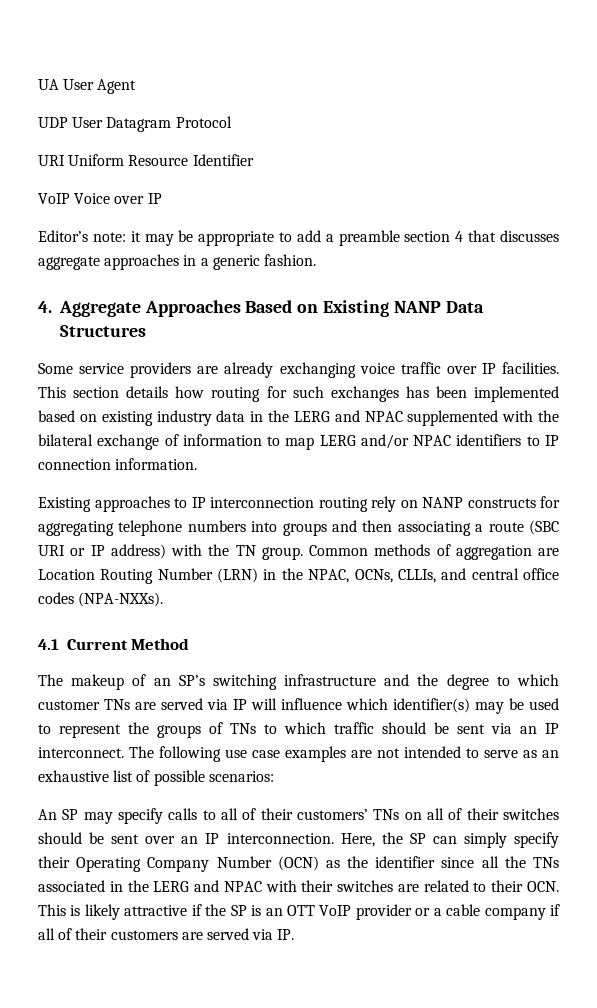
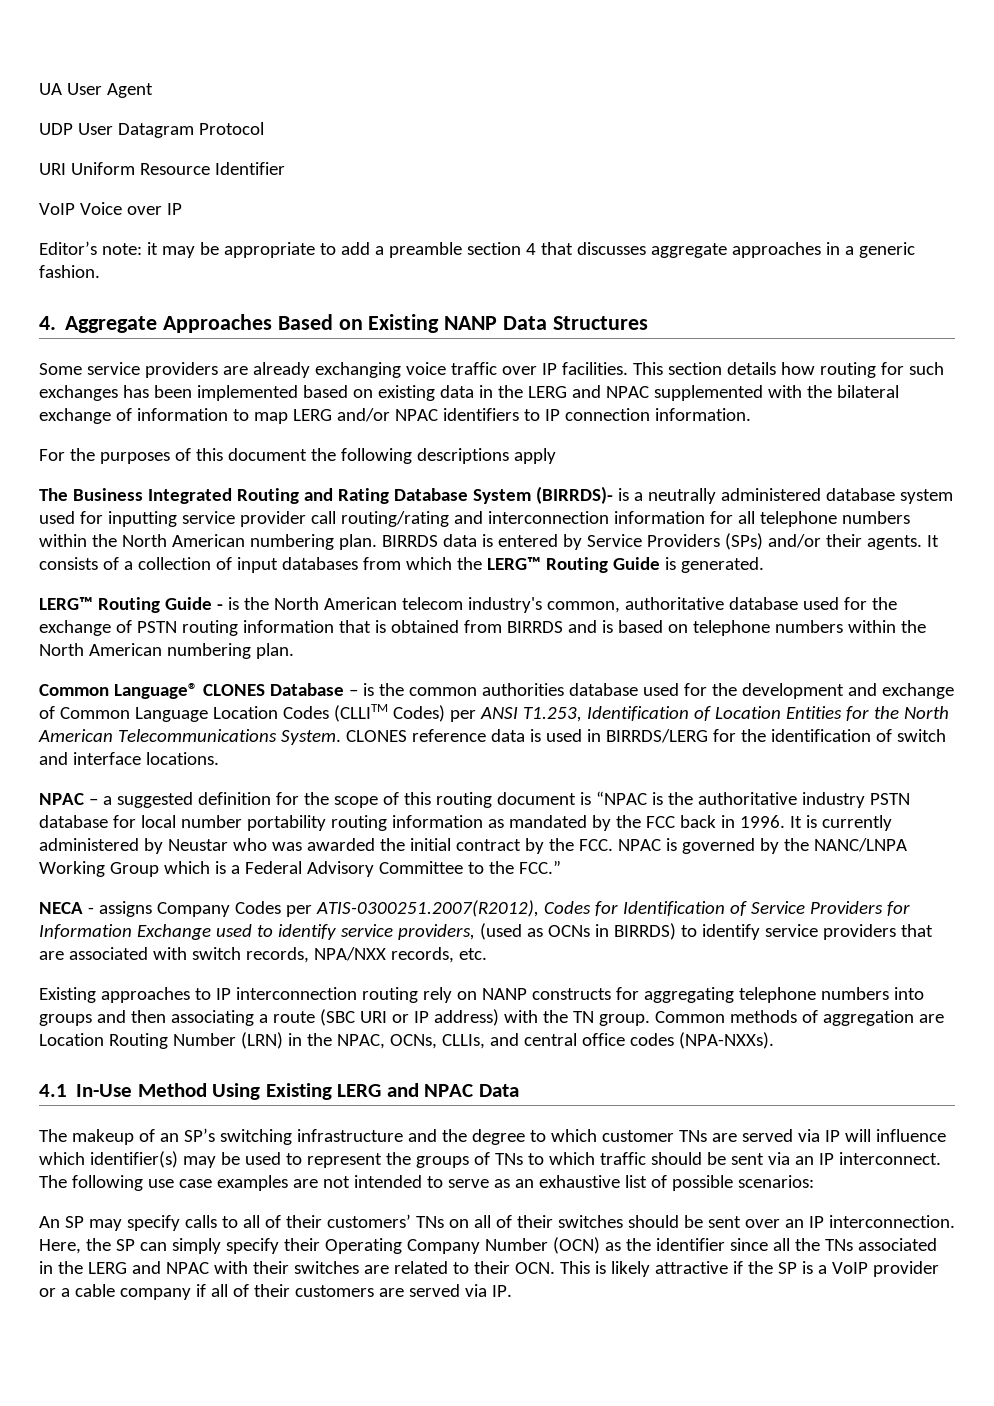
- This section details how routing for such exchanges has been implemented based on existing industry data in the LERG and NPAC supplemented with the bilateral exchange of information to map LERG and/or NPAC identifiers to IP connection information.
+ This section details how routing for such exchanges has been implemented based on existing data in the LERG and NPAC supplemented with the bilateral exchange of information to map LERG and/or NPAC identifiers to IP connection information.
+ For the purposes of this document the following descriptions apply
+ The Business Integrated Routing and Rating Database System (BIRRDS)- is a neutrally administered database system used for inputting service provider call routing/rating and interconnection information for all telephone numbers within the North American numbering plan. BIRRDS data is entered by Service Providers (SPs) and/or their agents. It consists of a collection of input databases from which the LERG™ Routing Guide is generated.
+ LERG™ Routing Guide - is the North American telecom industry's common, authoritative database used for the exchange of PSTN routing information that is obtained from BIRRDS and is based on telephone numbers within the North American numbering plan.
+ Common Language® CLONES Database – is the common authorities database used for the development and exchange of Common Language Location Codes (CLLITM Codes) per ANSI T1.253, Identification of Location Entities for the North American Telecommunications System. CLONES reference data is used in BIRRDS/LERG for the identification of switch and interface locations.
+ NPAC – a suggested definition for the scope of this routing document is “NPAC is the authoritative industry PSTN database for local number portability routing information as mandated by the FCC back in 1996. It is currently administered by Neustar who was awarded the initial contract by the FCC. NPAC is governed by the NANC/LNPA Working Group which is a Federal Advisory Committee to the FCC.”
+ NECA - assigns Company Codes per ATIS-0300251.2007(R2012), Codes for Identification of Service Providers for Information Exchange used to identify service providers, (used as OCNs in BIRRDS) to identify service providers that are associated with switch records, NPA/NXX records, etc.
- 4.1 Current Method
+ 4.1 In-Use Method Using Existing LERG and NPAC Data
- Here, the SP can simply specify their Operating Company Number (OCN) as the identifier since all the TNs associated in the LERG and NPAC with their switches are related to their OCN. This is likely attractive if the SP is an OTT VoIP provider or a cable company if all of their customers are served via IP.
+ Here, the SP can simply specify their Operating Company Number (OCN) as the identifier since all the TNs associated in the LERG and NPAC with their switches are related to their OCN. This is likely attractive if the SP is a VoIP provider or a cable company if all of their customers are served via IP.

